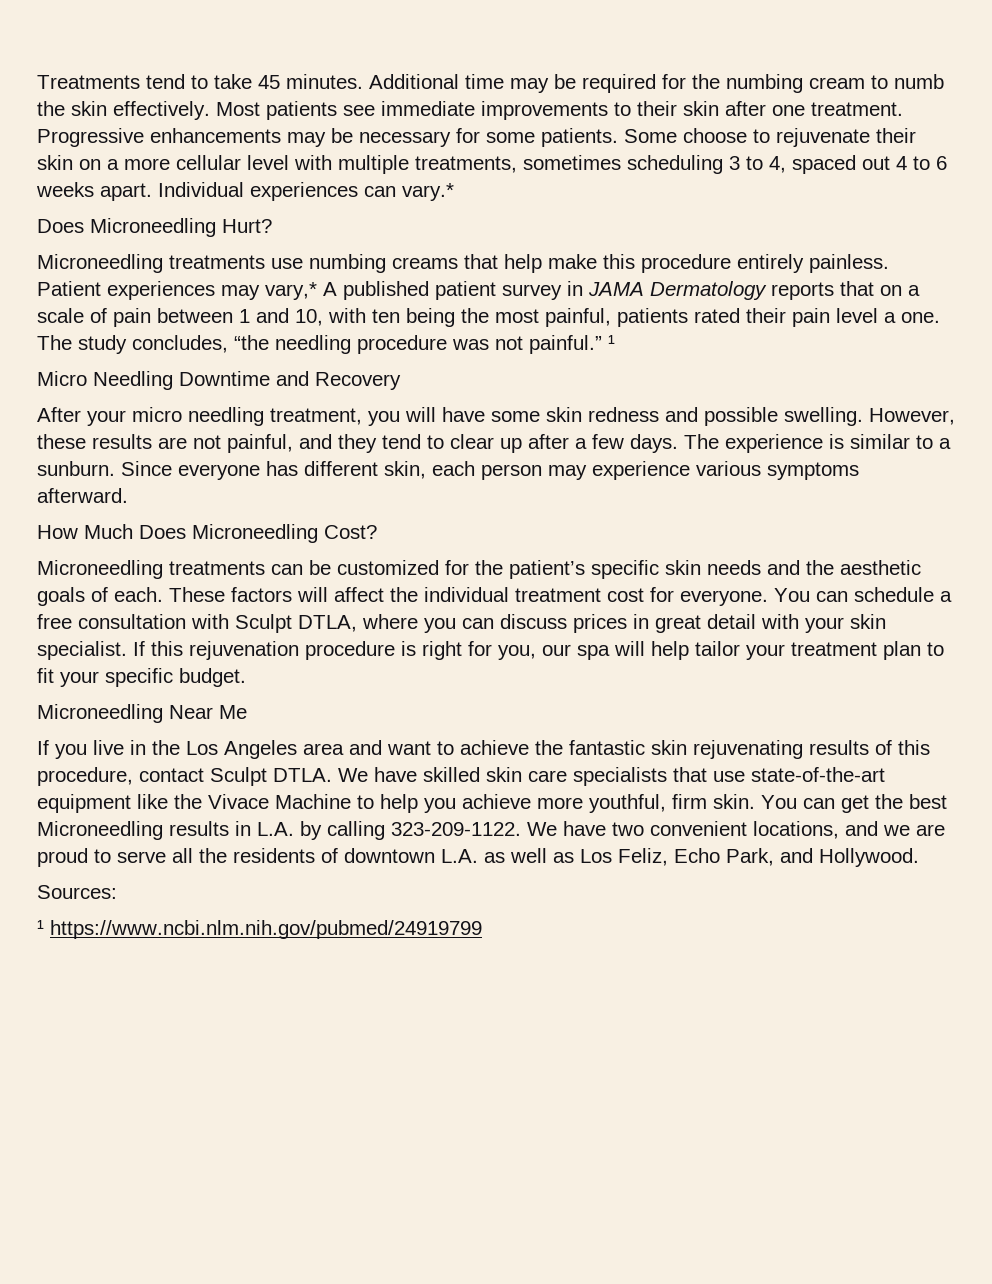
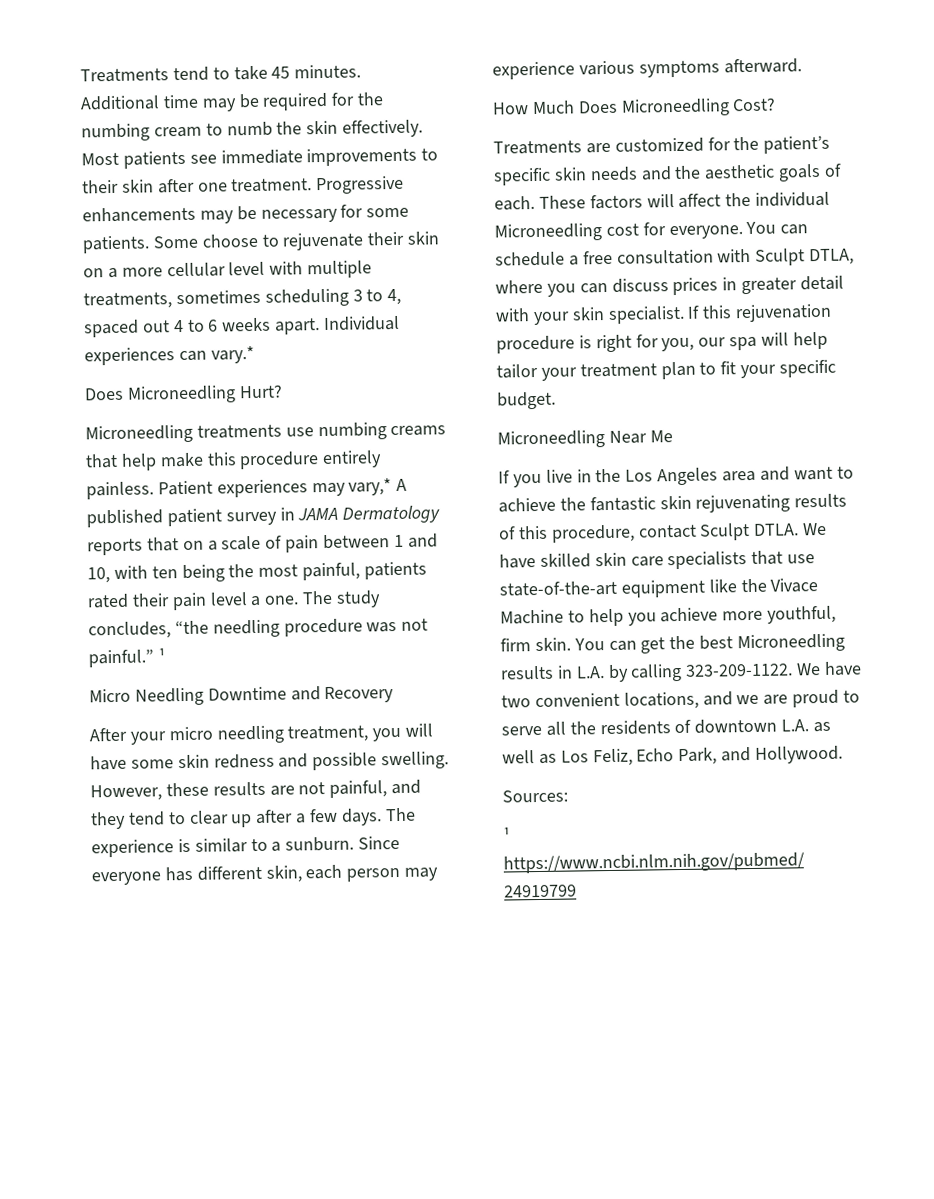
- Microneedling treatments can be customized for the patient’s specific skin needs and the aesthetic goals of each.
+ Treatments are customized for the patient’s specific skin needs and the aesthetic goals of each.
- These factors will affect the individual treatment cost for everyone.
+ These factors will affect the individual Microneedling cost for everyone.
- You can schedule a free consultation with Sculpt DTLA, where you can discuss prices in great detail with your skin specialist.
+ You can schedule a free consultation with Sculpt DTLA, where you can discuss prices in greater detail with your skin specialist.

